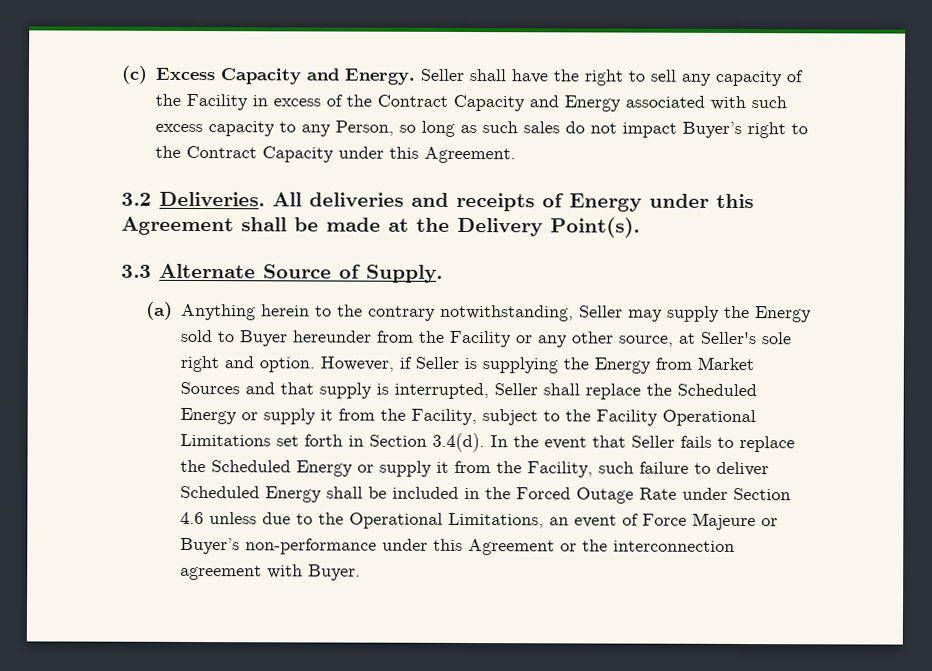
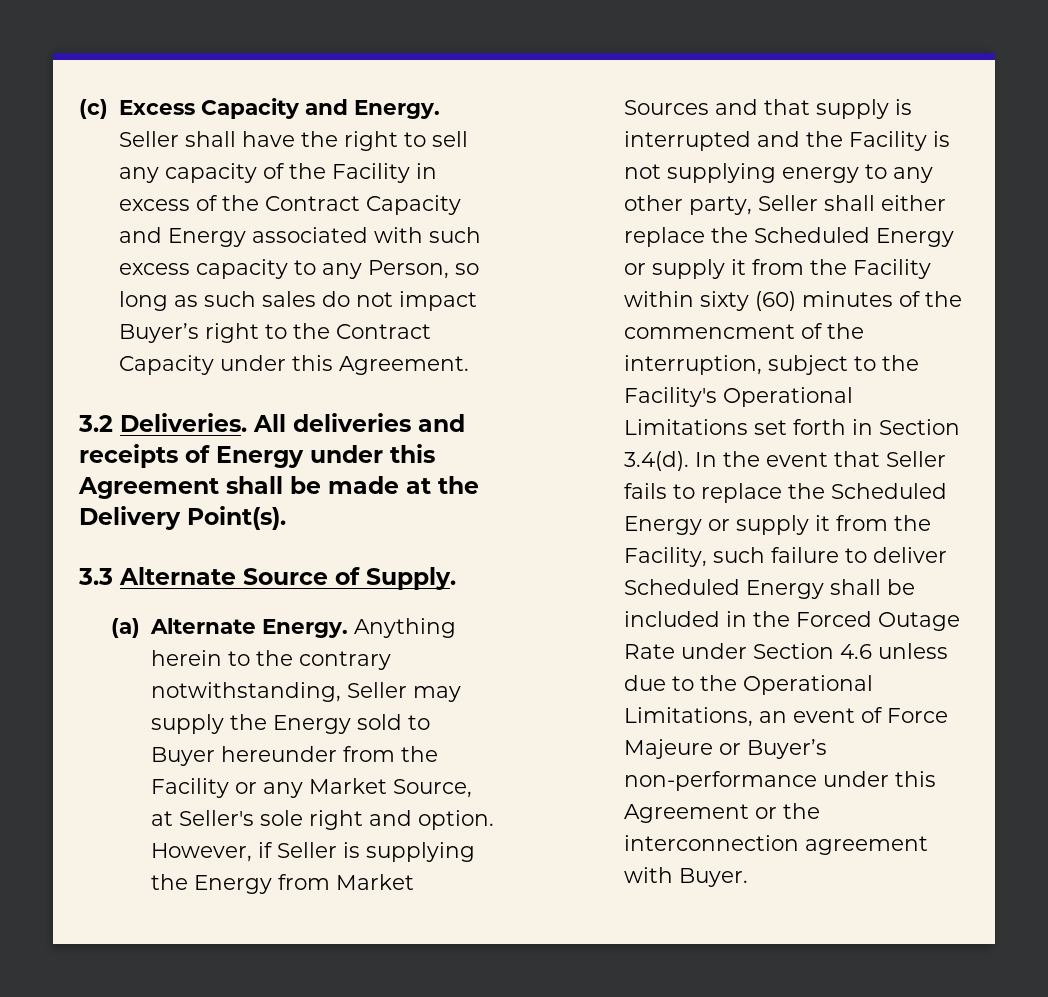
- (a) Anything herein to the contrary notwithstanding, Seller may supply the Energy sold to Buyer hereunder from the Facility or any other source, at Seller's sole right and option.
+ (a) Alternate Energy. Anything herein to the contrary notwithstanding, Seller may supply the Energy sold to Buyer hereunder from the Facility or any Market Source, at Seller's sole right and option.
- However, if Seller is supplying the Energy from Market Sources and that supply is interrupted, Seller shall replace the Scheduled Energy or supply it from the Facility, subject to the Facility Operational Limitations set forth in Section 3.4(d). In the event that Seller fails to replace the Scheduled Energy or supply it from the Facility, such failure to deliver Scheduled Energy shall be included in the Forced Outage Rate under Section 4.6 unless due to the Operational Limitations, an event of Force Majeure or Buyer’s non-performance under this Agreement or the interconnection agreement with Buyer.
+ However, if Seller is supplying the Energy from Market Sources and that supply is interrupted and the Facility is not supplying energy to any other party, Seller shall either replace the Scheduled Energy or supply it from the Facility within sixty (60) minutes of the commencment of the interruption, subject to the Facility's Operational Limitations set forth in Section 3.4(d). In the event that Seller fails to replace the Scheduled Energy or supply it from the Facility, such failure to deliver Scheduled Energy shall be included in the Forced Outage Rate under Section 4.6 unless due to the Operational Limitations, an event of Force Majeure or Buyer’s non-performance under this Agreement or the interconnection agreement with Buyer.

